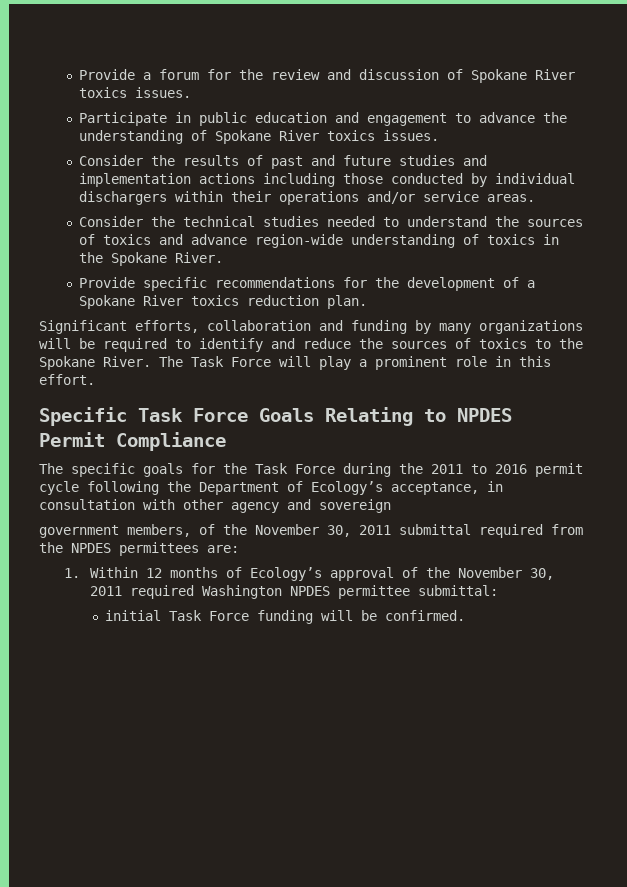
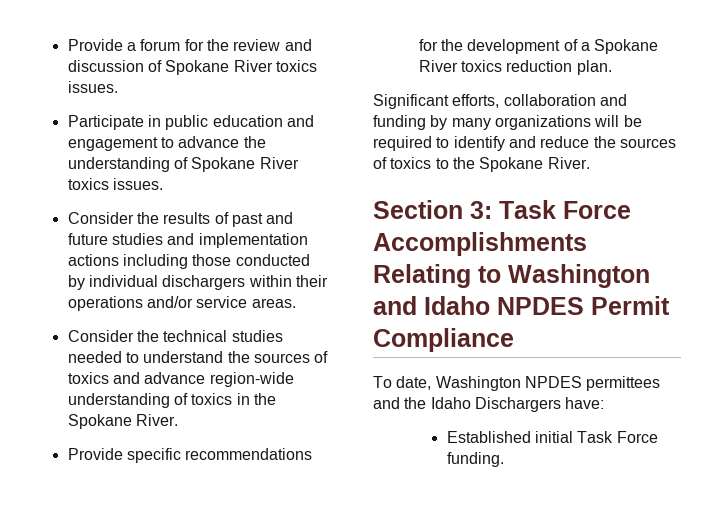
- Significant efforts, collaboration and funding by many organizations will be required to identify and reduce the sources of toxics to the Spokane River. The Task Force will play a prominent role in this effort.
- Specific Task Force Goals Relating to NPDES Permit Compliance
- The specific goals for the Task Force during the 2011 to 2016 permit cycle following the Department of Ecology’s acceptance, in consultation with other agency and sovereign
- government members, of the November 30, 2011 submittal required from the NPDES permittees are:
- 1. Within 12 months of Ecology’s approval of the November 30, 2011 required Washington NPDES permittee submittal:
- initial Task Force funding will be confirmed.
+ Significant efforts, collaboration and funding by many organizations will be required to identify and reduce the sources of toxics to the Spokane River.
+ Section 3: Task Force Accomplishments Relating to Washington and Idaho NPDES Permit Compliance
+ To date, Washington NPDES permittees and the Idaho Dischargers have:
+ Established initial Task Force funding.

